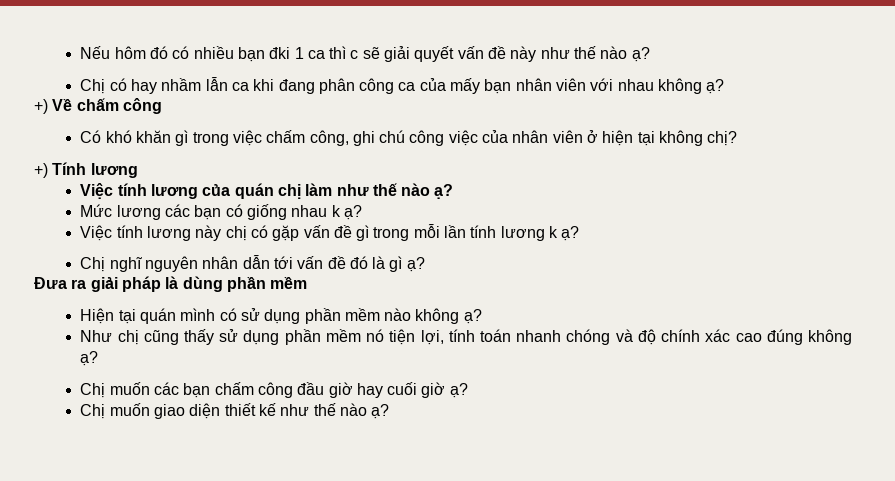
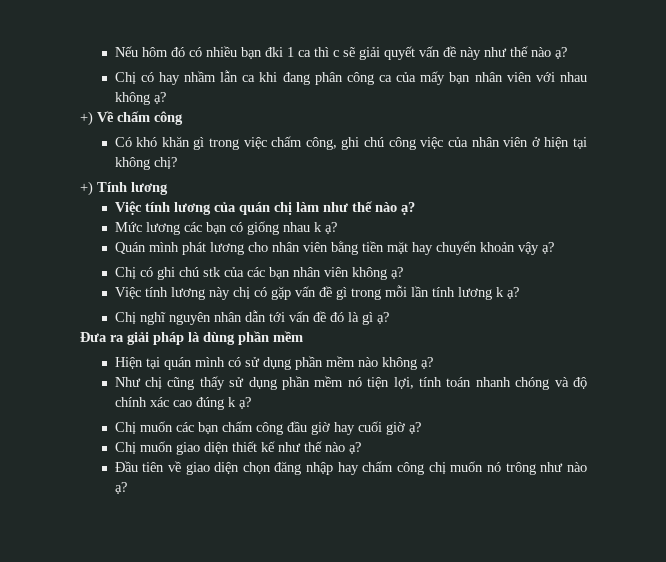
+ Quán mình phát lương cho nhân viên bằng tiền mặt hay chuyển khoản vậy ạ?
+ Chị có ghi chú stk của các bạn nhân viên không ạ?
- Như chị cũng thấy sử dụng phần mềm nó tiện lợi, tính toán nhanh chóng và độ chính xác cao đúng không ạ?
+ Như chị cũng thấy sử dụng phần mềm nó tiện lợi, tính toán nhanh chóng và độ chính xác cao đúng k ạ?
+ Đầu tiên về giao diện chọn đăng nhập hay chấm công chị muốn nó trông như nào ạ?

